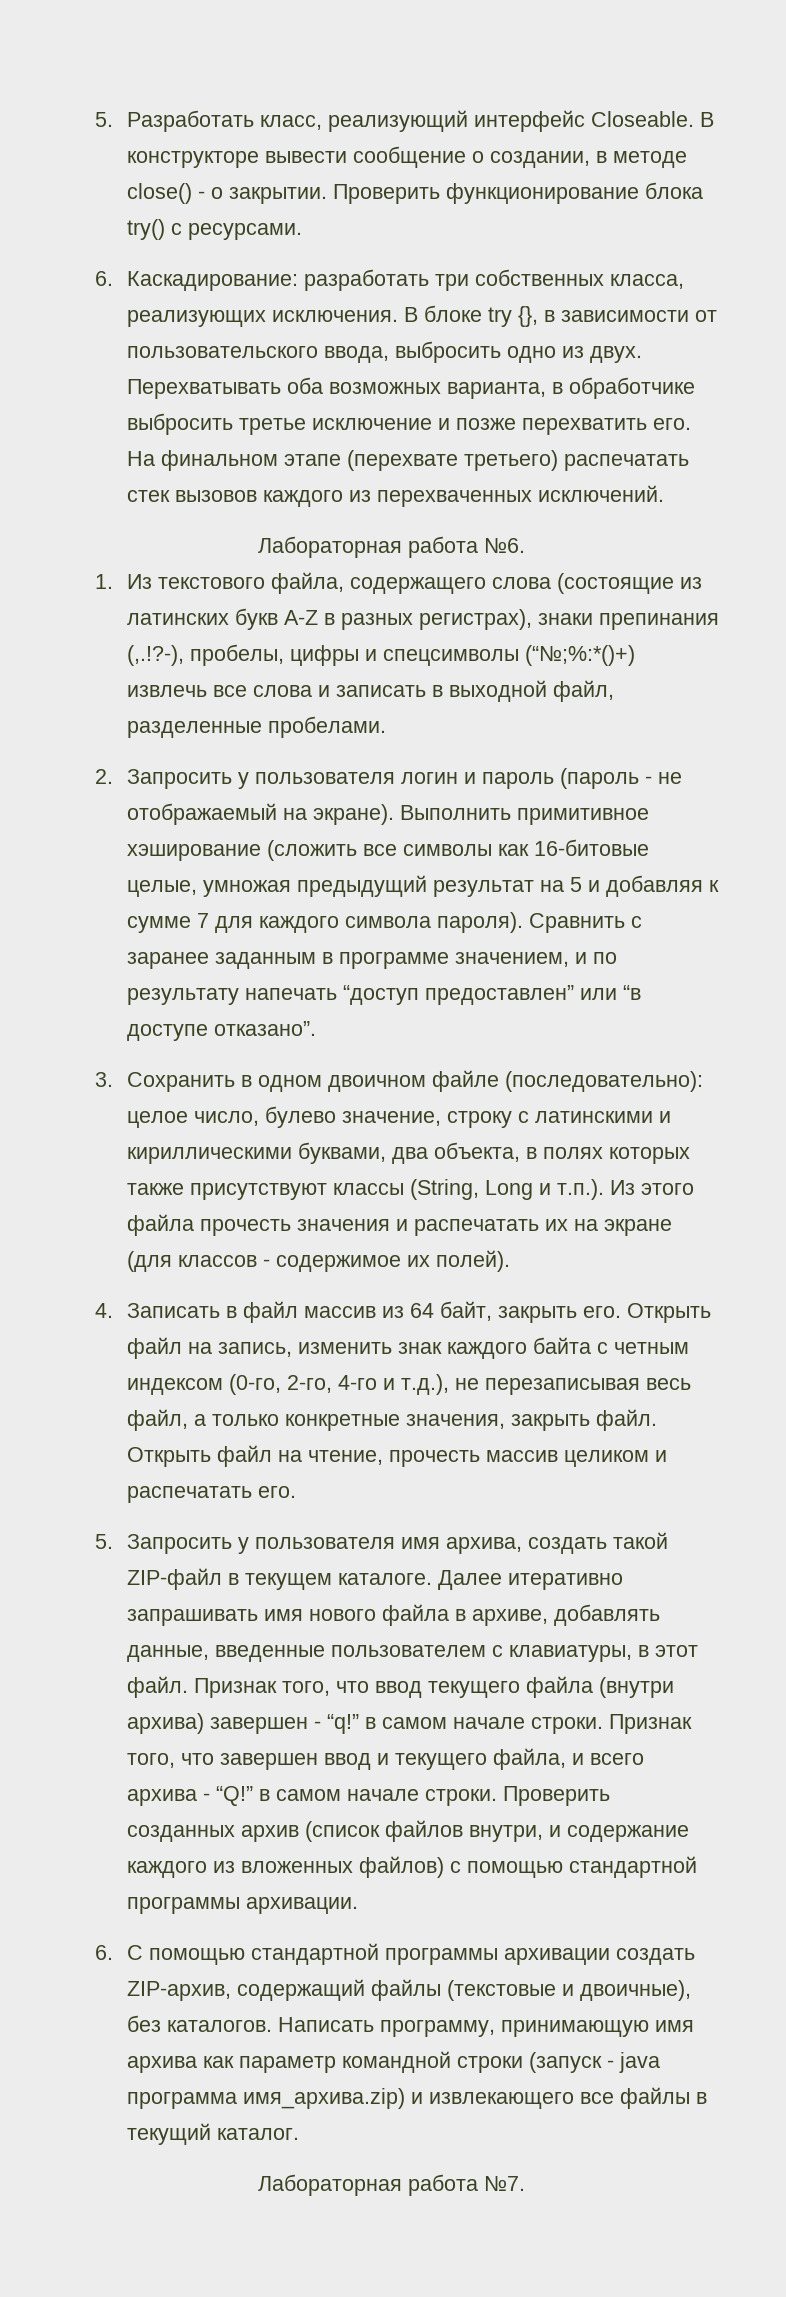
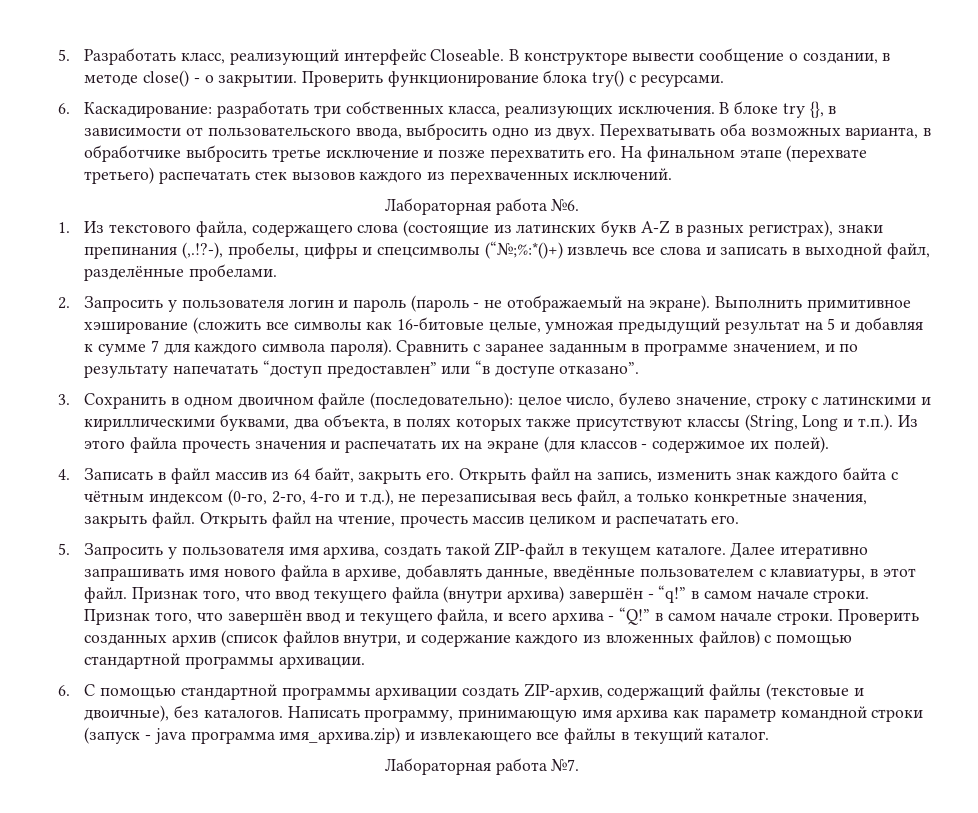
- 1. Из текстового файла, содержащего слова (состоящие из латинских букв A-Z в разных регистрах), знаки препинания (,.!?-), пробелы, цифры и спецсимволы (“№;%:*()+) извлечь все слова и записать в выходной файл, разделенные пробелами.
+ 1. Из текстового файла, содержащего слова (состоящие из латинских букв A-Z в разных регистрах), знаки препинания (,.!?-), пробелы, цифры и спецсимволы (“№;%:*()+) извлечь все слова и записать в выходной файл, разделённые пробелами.
- Сравнить с заранее заданным в программе значением, и по результату напечать “доступ предоставлен” или “в доступе отказано”.
+ Сравнить с заранее заданным в программе значением, и по результату напечатать “доступ предоставлен” или “в доступе отказано”.
- Открыть файл на запись, изменить знак каждого байта с четным индексом (0-го, 2-го, 4-го и т.д.), не перезаписывая весь файл, а только конкретные значения, закрыть файл.
+ Открыть файл на запись, изменить знак каждого байта с чётным индексом (0-го, 2-го, 4-го и т.д.), не перезаписывая весь файл, а только конкретные значения, закрыть файл.
- Далее итеративно запрашивать имя нового файла в архиве, добавлять данные, введенные пользователем с клавиатуры, в этот файл.
+ Далее итеративно запрашивать имя нового файла в архиве, добавлять данные, введённые пользователем с клавиатуры, в этот файл.
- Признак того, что ввод текущего файла (внутри архива) завершен - “q!” в самом начале строки.
+ Признак того, что ввод текущего файла (внутри архива) завершён - “q!” в самом начале строки.
- Признак того, что завершен ввод и текущего файла, и всего архива - “Q!” в самом начале строки.
+ Признак того, что завершён ввод и текущего файла, и всего архива - “Q!” в самом начале строки.

